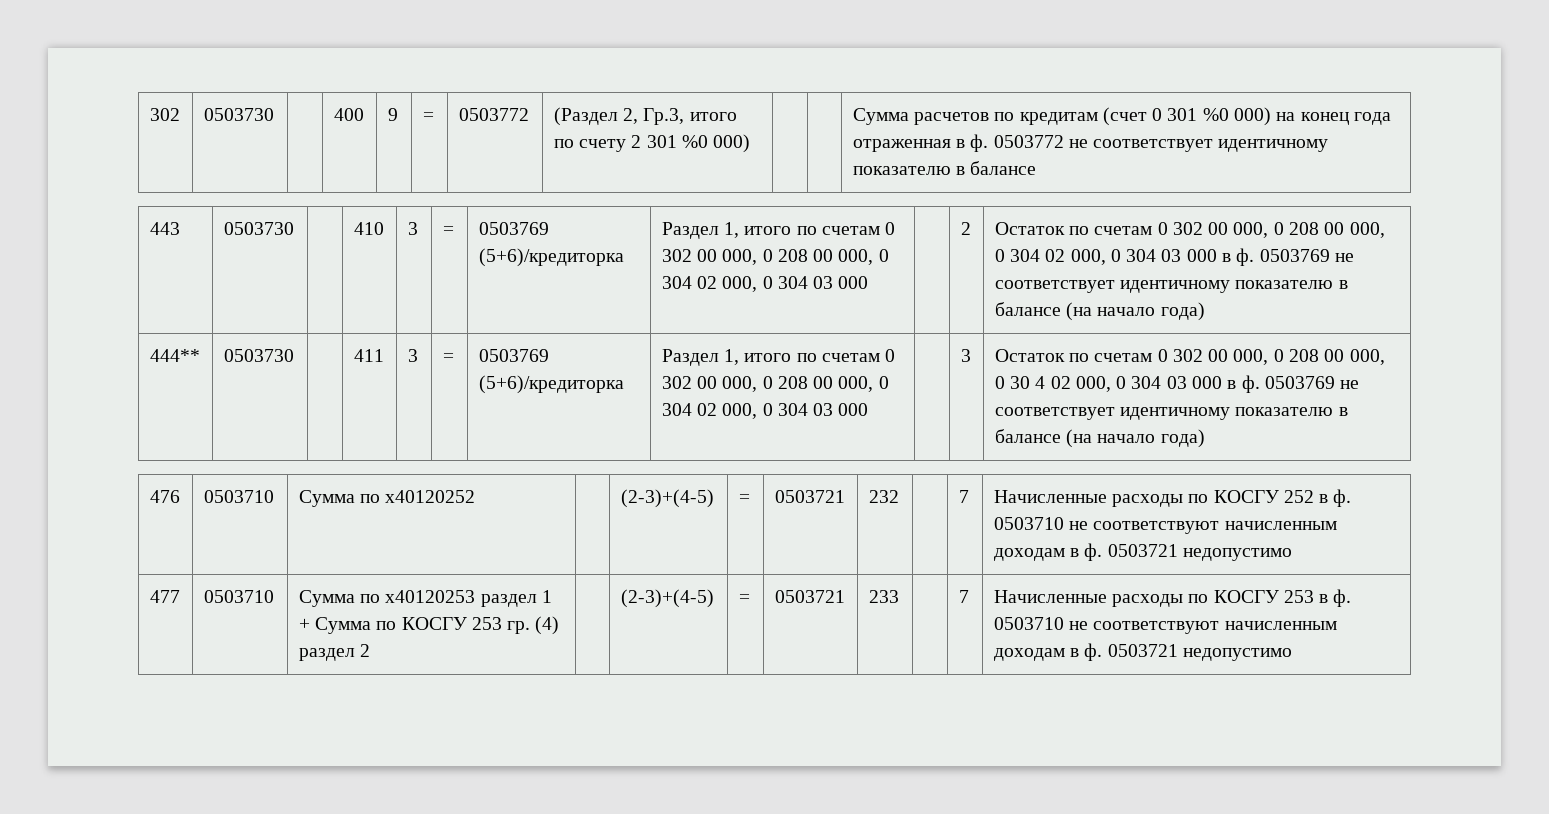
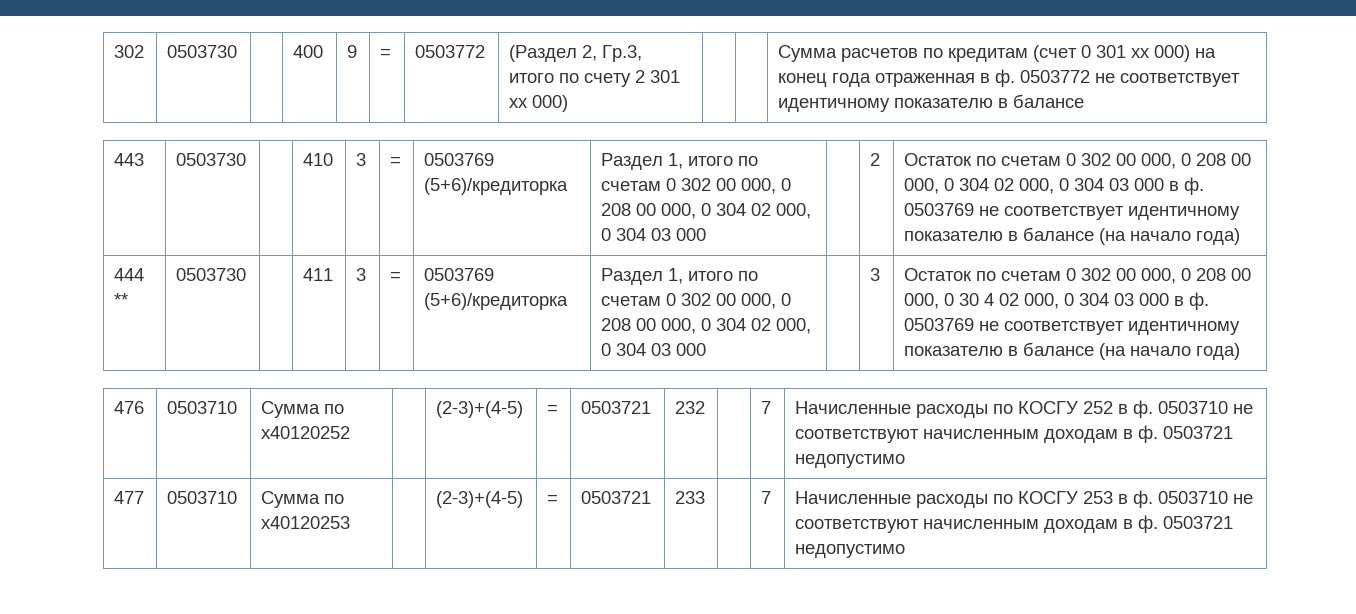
- 302 | 0503730 | | 400 | 9 | = | 0503772 | (Раздел 2, Гр.3, итого по счету 2 301 %0 000) | | | Сумма расчетов по кредитам (счет 0 301 %0 000) на конец года отраженная в ф. 0503772 не соответствует идентичному показателю в балансе
+ 302 | 0503730 | | 400 | 9 | = | 0503772 | (Раздел 2, Гр.3, итого по счету 2 301 хх 000) | | | Сумма расчетов по кредитам (счет 0 301 хх 000) на конец года отраженная в ф. 0503772 не соответствует идентичному показателю в балансе
- 444**
+ 444 **
- 477 | 0503710 | Сумма по х40120253 раздел 1 + Сумма по КОСГУ 253 гр. (4) раздел 2 | | (2-3)+(4-5) | = | 0503721 | 233 | | 7 | Начисленные расходы по КОСГУ 253 в ф. 0503710 не соответствуют начисленным доходам в ф. 0503721 недопустимо
+ 477 | 0503710 | Сумма по х40120253 | | (2-3)+(4-5) | = | 0503721 | 233 | | 7 | Начисленные расходы по КОСГУ 253 в ф. 0503710 не соответствуют начисленным доходам в ф. 0503721 недопустимо

